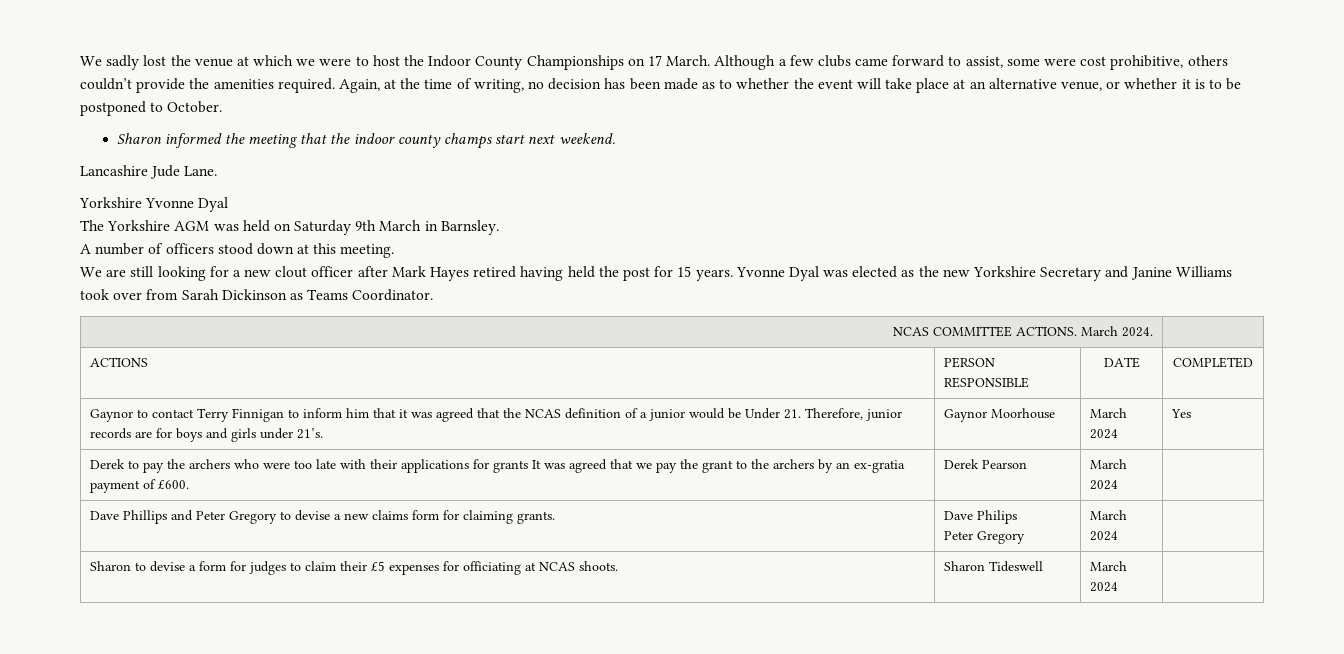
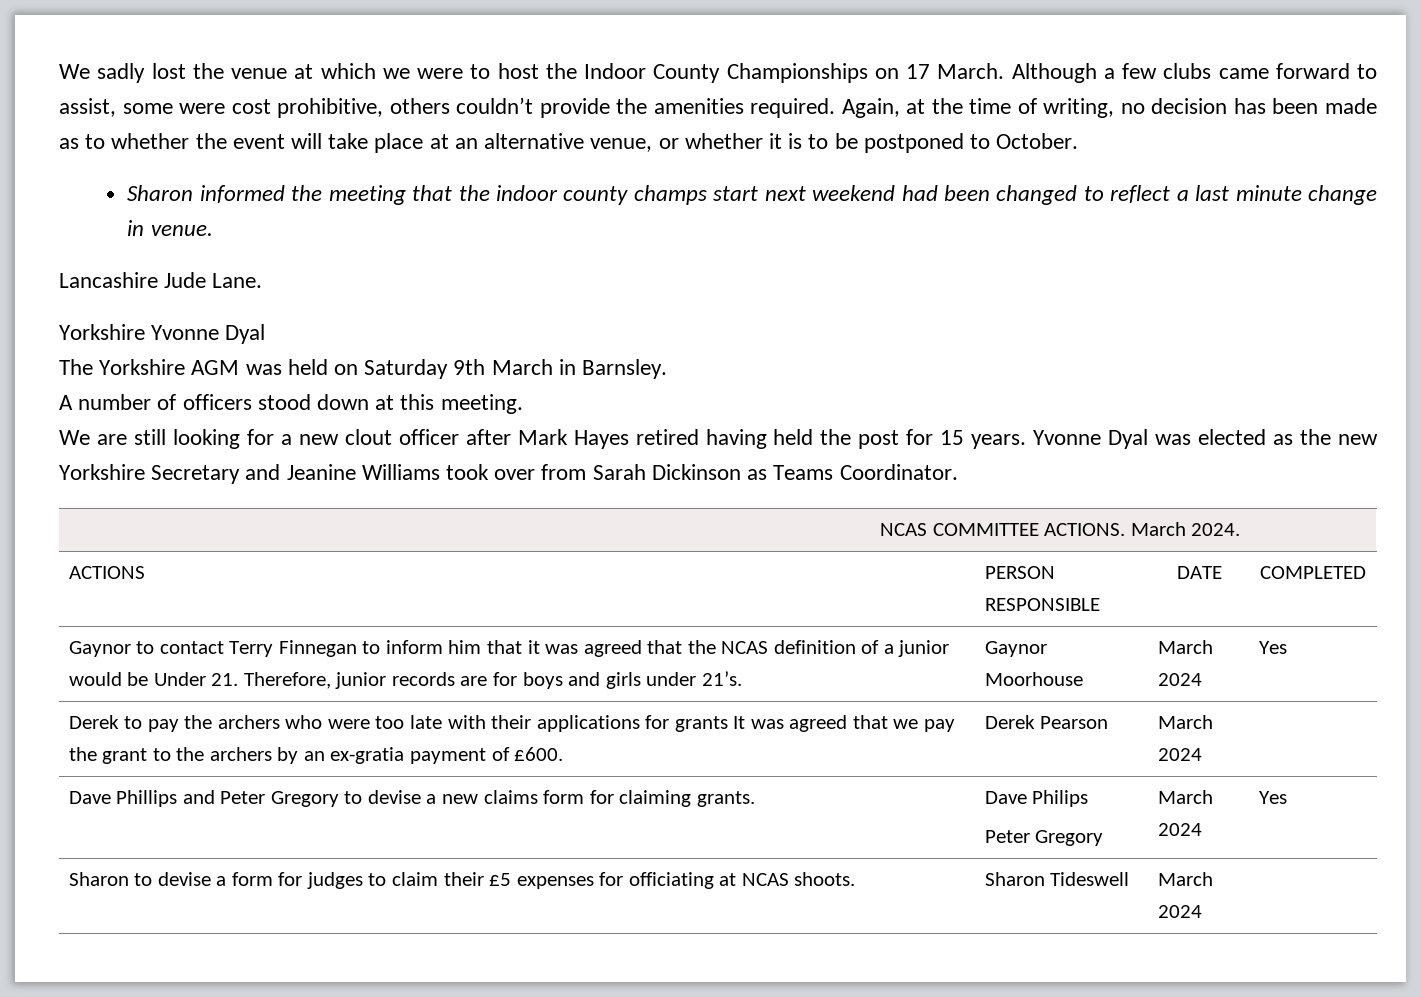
- Sharon informed the meeting that the indoor county champs start next weekend.
+ Sharon informed the meeting that the indoor county champs start next weekend had been changed to reflect a last minute change in venue.
- Yvonne Dyal was elected as the new Yorkshire Secretary and Janine Williams took over from Sarah Dickinson as Teams Coordinator.
+ Yvonne Dyal was elected as the new Yorkshire Secretary and Jeanine Williams took over from Sarah Dickinson as Teams Coordinator.
- Gaynor to contact Terry Finnigan to inform him that it was agreed that the NCAS definition of a junior would be Under 21. Therefore, junior records are for boys and girls under 21’s. | Gaynor Moorhouse | March 2024 | Yes
+ Gaynor to contact Terry Finnegan to inform him that it was agreed that the NCAS definition of a junior would be Under 21. Therefore, junior records are for boys and girls under 21’s. | Gaynor Moorhouse | March 2024 | Yes
  Dave Phillips and Peter Gregory to devise a new claims form for claiming grants. | Dave Philips
- Peter Gregory | March 2024 |
+ Peter Gregory | March 2024 | Yes

